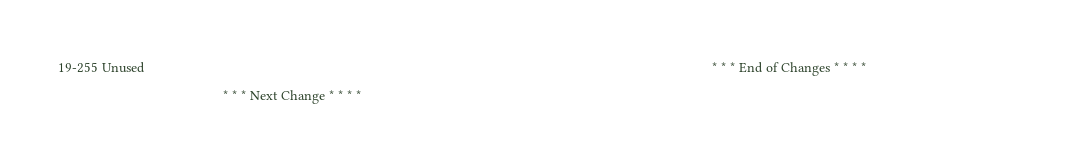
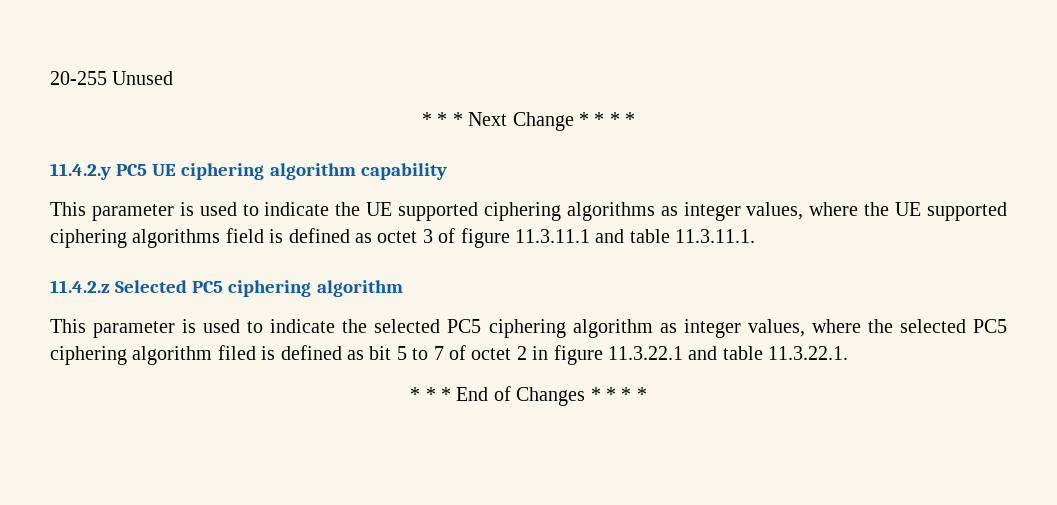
- 19-255 Unused
+ 20-255 Unused
+ 11.4.2.y PC5 UE ciphering algorithm capability
+ This parameter is used to indicate the UE supported ciphering algorithms as integer values, where the UE supported ciphering algorithms field is defined as octet 3 of figure 11.3.11.1 and table 11.3.11.1.
+ 11.4.2.z Selected PC5 ciphering algorithm
+ This parameter is used to indicate the selected PC5 ciphering algorithm as integer values, where the selected PC5 ciphering algorithm filed is defined as bit 5 to 7 of octet 2 in figure 11.3.22.1 and table 11.3.22.1.

